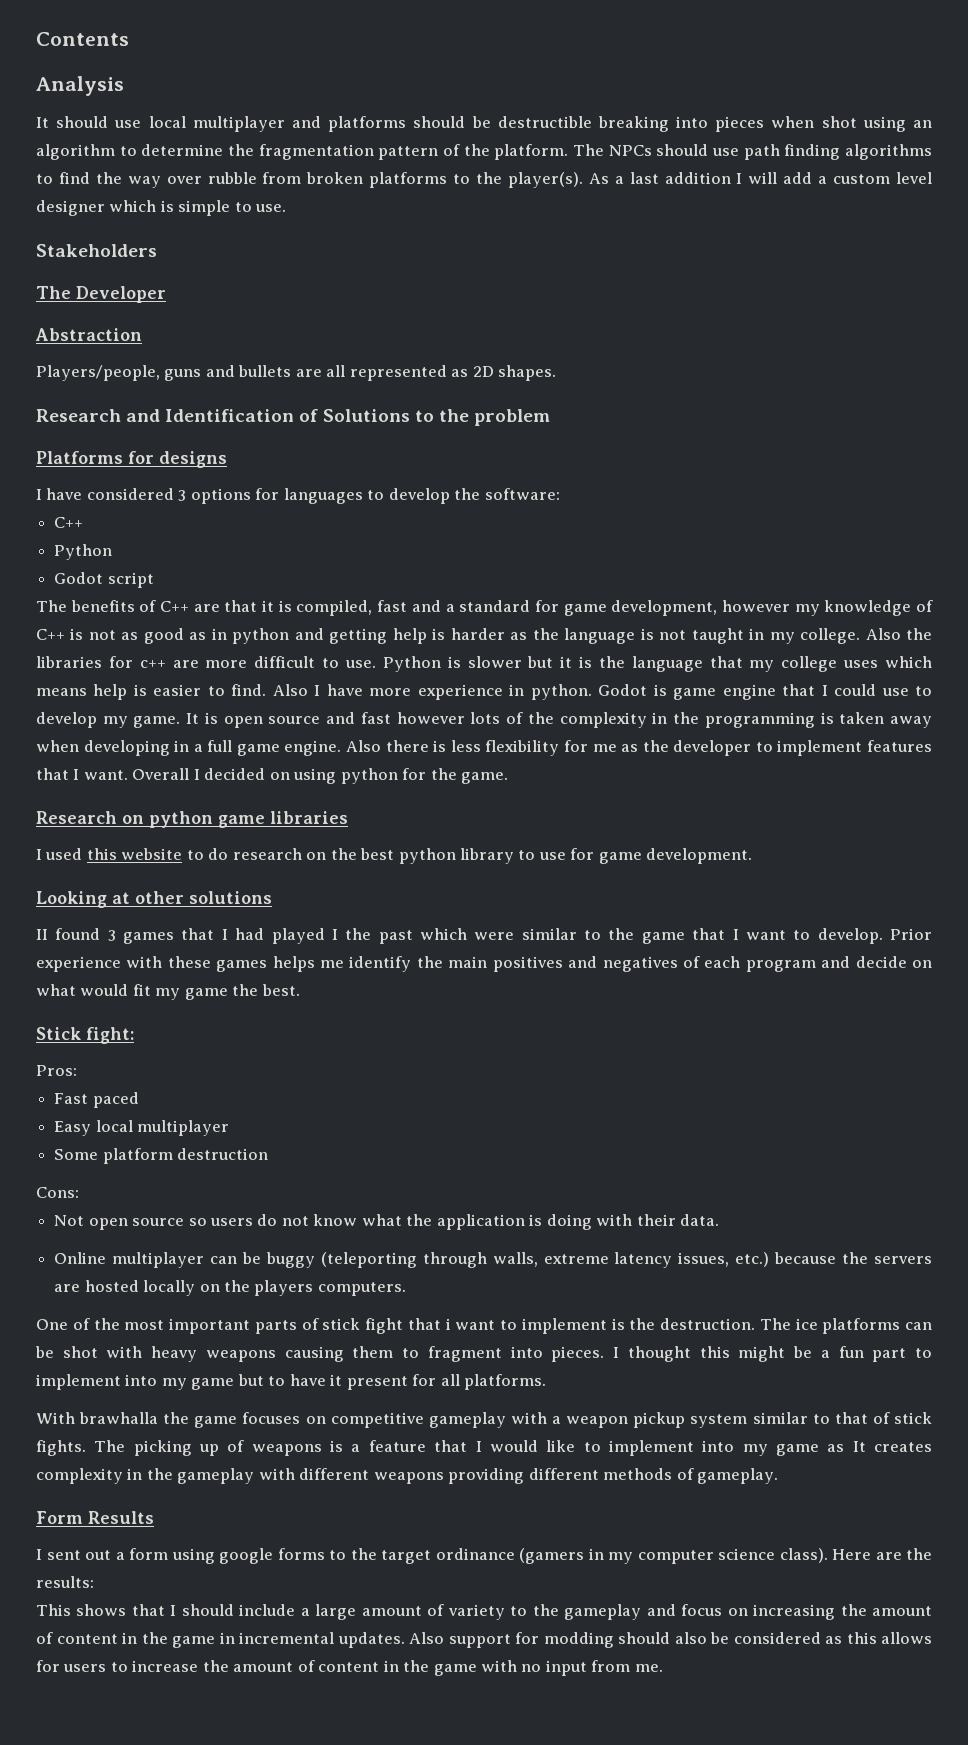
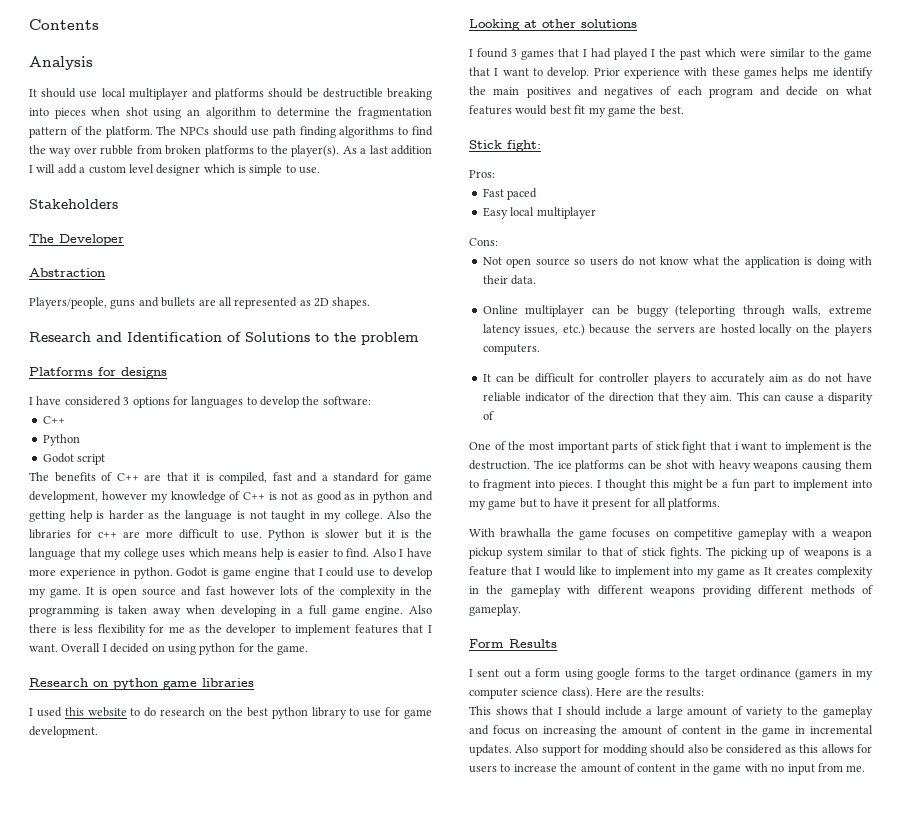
- II found 3 games that I had played I the past which were similar to the game that I want to develop.
+ I found 3 games that I had played I the past which were similar to the game that I want to develop.
- Prior experience with these games helps me identify the main positives and negatives of each program and decide on what would fit my game the best.
+ Prior experience with these games helps me identify the main positives and negatives of each program and decide on what features would best fit my game the best.
- Some platform destruction
+ It can be difficult for controller players to accurately aim as do not have reliable indicator of the direction that they aim. This can cause a disparity of

